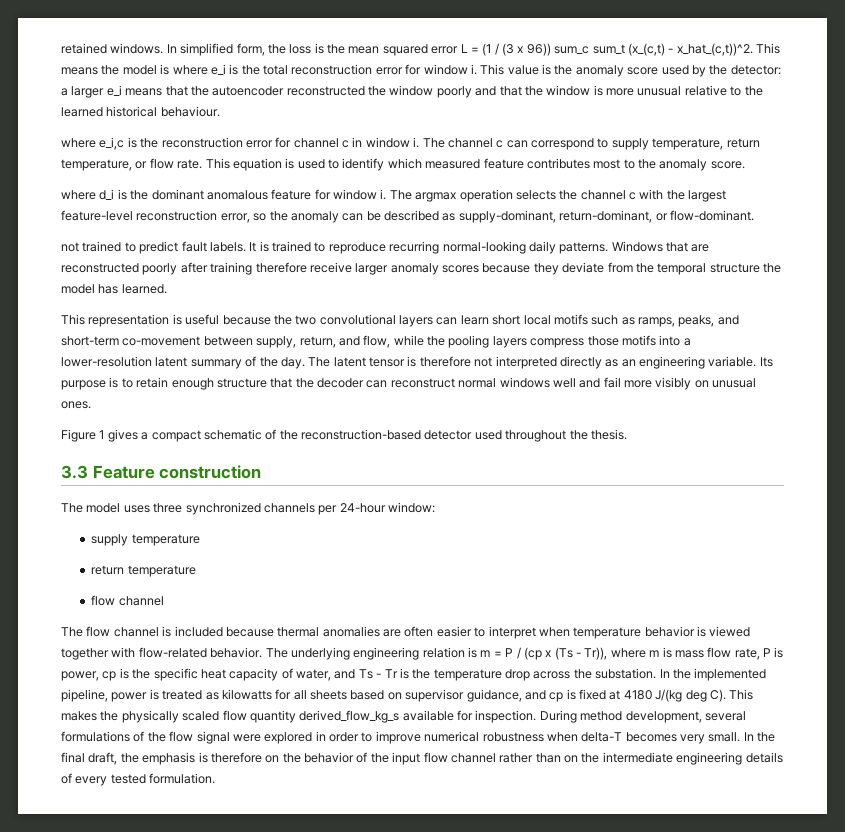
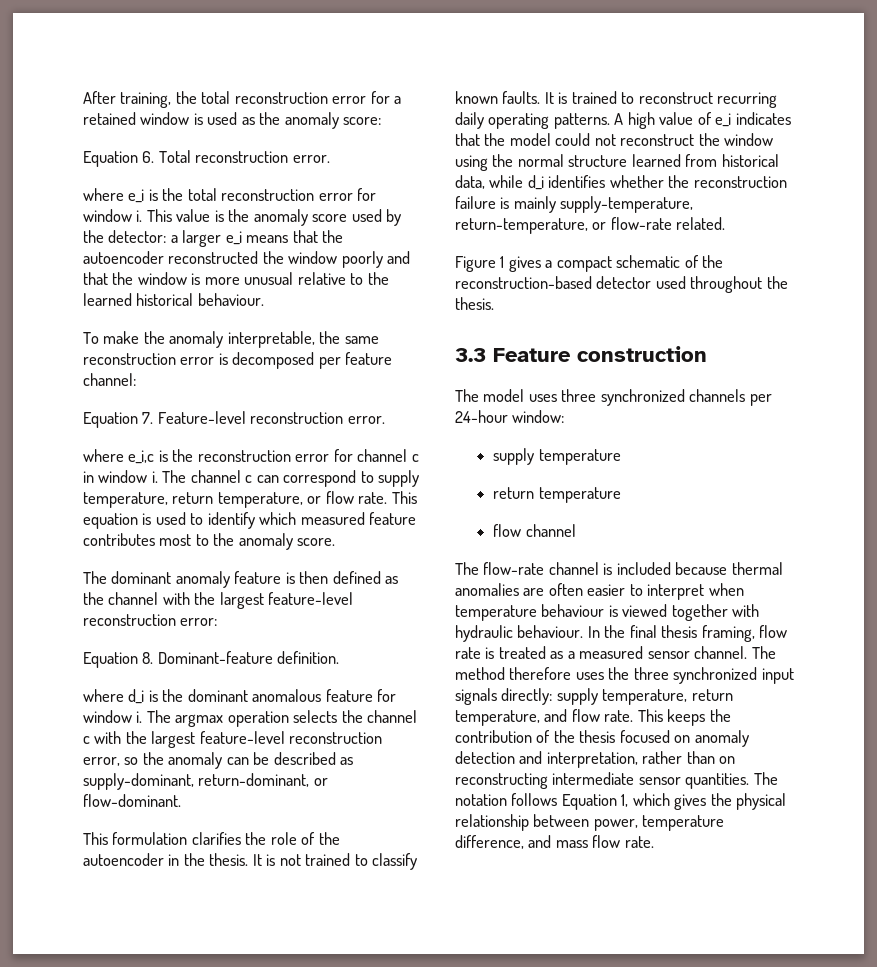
- retained windows. In simplified form, the loss is the mean squared error L = (1 / (3 x 96)) sum_c sum_t (x_(c,t) - x_hat_(c,t))^2. This means the model is where e_i is the total reconstruction error for window i.
+ After training, the total reconstruction error for a retained window is used as the anomaly score:
+ Equation 6. Total reconstruction error.
+ where e_i is the total reconstruction error for window i.
+ To make the anomaly interpretable, the same reconstruction error is decomposed per feature channel:
+ Equation 7. Feature-level reconstruction error.
+ The dominant anomaly feature is then defined as the channel with the largest feature-level reconstruction error:
+ Equation 8. Dominant-feature definition.
- not trained to predict fault labels. It is trained to reproduce recurring normal-looking daily patterns. Windows that are reconstructed poorly after training therefore receive larger anomaly scores because they deviate from the temporal structure the model has learned.
- This representation is useful because the two convolutional layers can learn short local motifs such as ramps, peaks, and short-term co-movement between supply, return, and flow, while the pooling layers compress those motifs into a lower-resolution latent summary of the day. The latent tensor is therefore not interpreted directly as an engineering variable. Its purpose is to retain enough structure that the decoder can reconstruct normal windows well and fail more visibly on unusual ones.
+ This formulation clarifies the role of the autoencoder in the thesis. It is not trained to classify known faults. It is trained to reconstruct recurring daily operating patterns. A high value of e_i indicates that the model could not reconstruct the window using the normal structure learned from historical data, while d_i identifies whether the reconstruction failure is mainly supply-temperature, return-temperature, or flow-rate related.
- The flow channel is included because thermal anomalies are often easier to interpret when temperature behavior is viewed together with flow-related behavior. The underlying engineering relation is m = P / (cp x (Ts - Tr)), where m is mass flow rate, P is power, cp is the specific heat capacity of water, and Ts - Tr is the temperature drop across the substation. In the implemented pipeline, power is treated as kilowatts for all sheets based on supervisor guidance, and cp is fixed at 4180 J/(kg deg C). This makes the physically scaled flow quantity derived_flow_kg_s available for inspection. During method development, several formulations of the flow signal were explored in order to improve numerical robustness when delta-T becomes very small. In the final draft, the emphasis is therefore on the behavior of the input flow channel rather than on the intermediate engineering details of every tested formulation.
+ The flow-rate channel is included because thermal anomalies are often easier to interpret when temperature behaviour is viewed together with hydraulic behaviour. In the final thesis framing, flow rate is treated as a measured sensor channel. The method therefore uses the three synchronized input signals directly: supply temperature, return temperature, and flow rate. This keeps the contribution of the thesis focused on anomaly detection and interpretation, rather than on reconstructing intermediate sensor quantities. The notation follows Equation 1, which gives the physical relationship between power, temperature difference, and mass flow rate.

